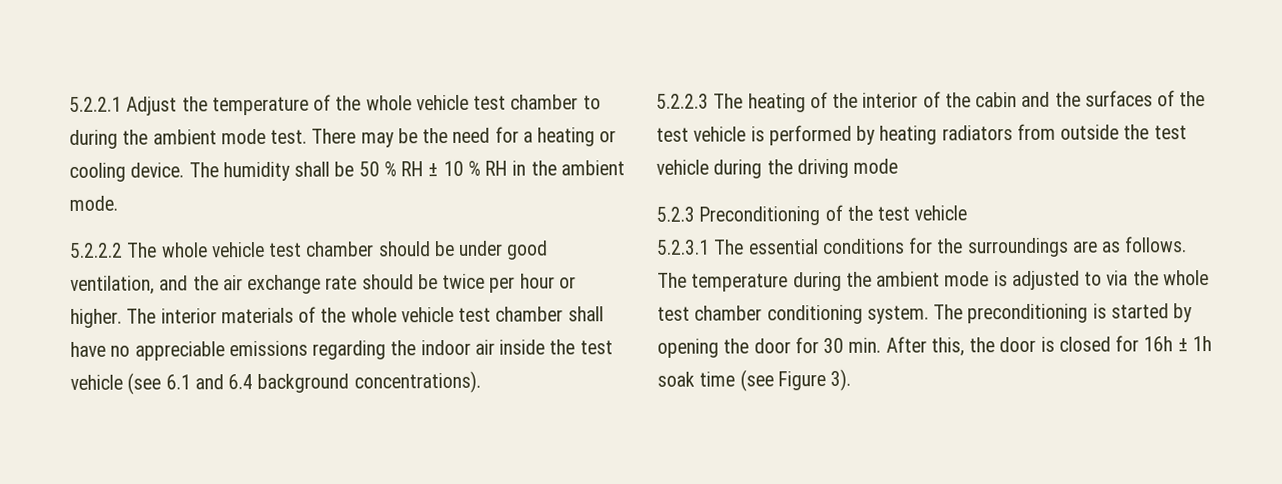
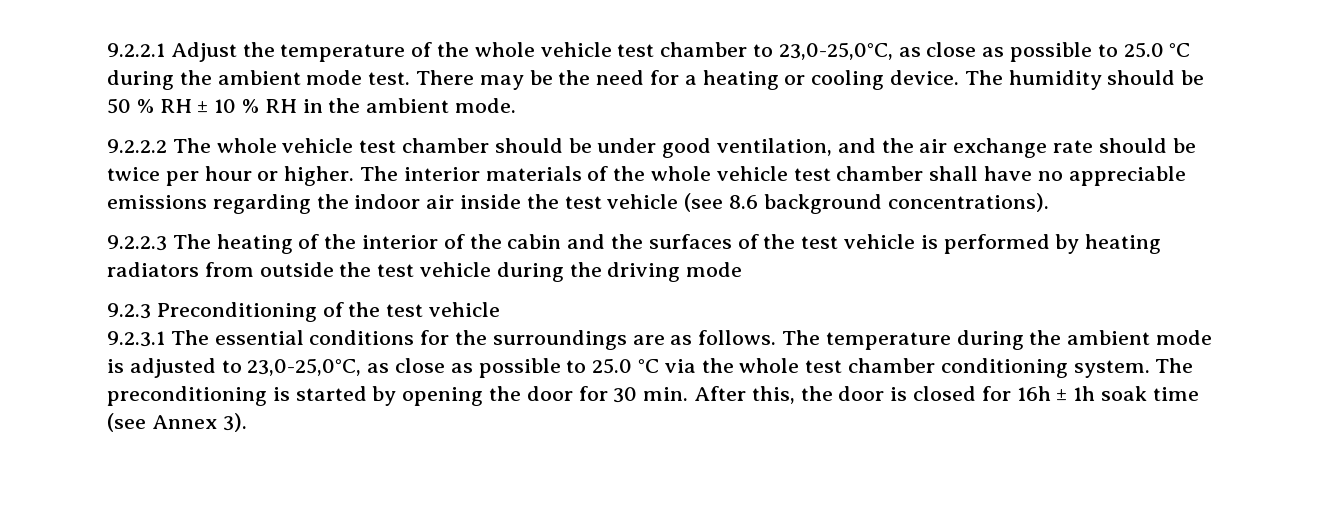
- 5.2.2.1 Adjust the temperature of the whole vehicle test chamber to during the ambient mode test.
+ 9.2.2.1 Adjust the temperature of the whole vehicle test chamber to 23,0-25,0°C, as close as possible to 25.0 °C during the ambient mode test.
- The humidity shall be 50 % RH ± 10 % RH in the ambient mode.
+ The humidity should be 50 % RH ± 10 % RH in the ambient mode.
- 5.2.2.2 The whole vehicle test chamber should be under good ventilation, and the air exchange rate should be twice per hour or higher.
+ 9.2.2.2 The whole vehicle test chamber should be under good ventilation, and the air exchange rate should be twice per hour or higher.
- The interior materials of the whole vehicle test chamber shall have no appreciable emissions regarding the indoor air inside the test vehicle (see 6.1 and 6.4 background concentrations).
+ The interior materials of the whole vehicle test chamber shall have no appreciable emissions regarding the indoor air inside the test vehicle (see 8.6 background concentrations).
- 5.2.2.3 The heating of the interior of the cabin and the surfaces of the test vehicle is performed by heating radiators from outside the test vehicle during the driving mode
+ 9.2.2.3 The heating of the interior of the cabin and the surfaces of the test vehicle is performed by heating radiators from outside the test vehicle during the driving mode
- 5.2.3 Preconditioning of the test vehicle
+ 9.2.3 Preconditioning of the test vehicle
- 5.2.3.1 The essential conditions for the surroundings are as follows.
+ 9.2.3.1 The essential conditions for the surroundings are as follows.
- The temperature during the ambient mode is adjusted to via the whole test chamber conditioning system.
+ The temperature during the ambient mode is adjusted to 23,0-25,0°C, as close as possible to 25.0 °C via the whole test chamber conditioning system.
- The preconditioning is started by opening the door for 30 min. After this, the door is closed for 16h ± 1h soak time (see Figure 3).
+ The preconditioning is started by opening the door for 30 min. After this, the door is closed for 16h ± 1h soak time (see Annex 3).

